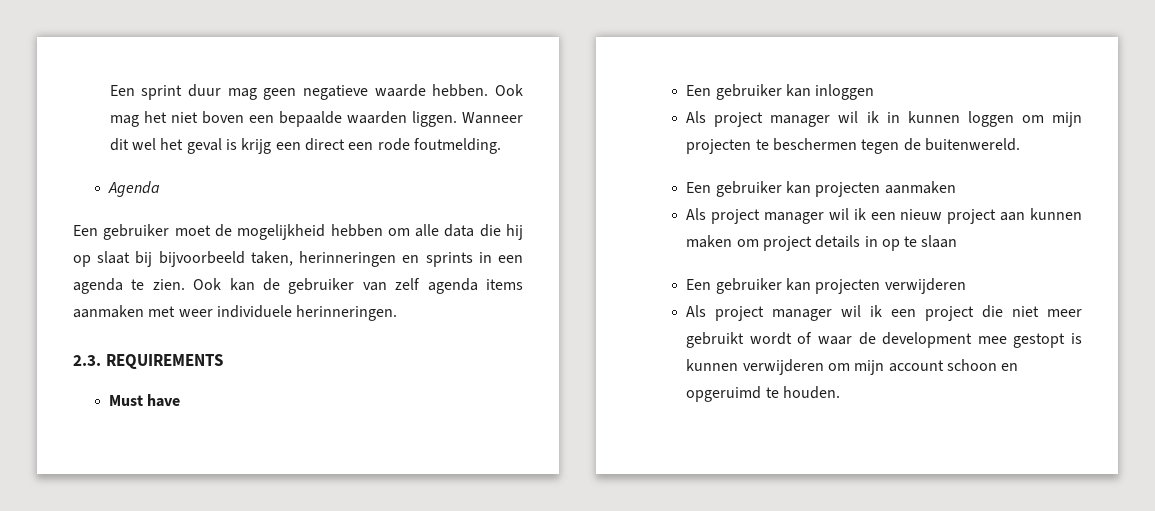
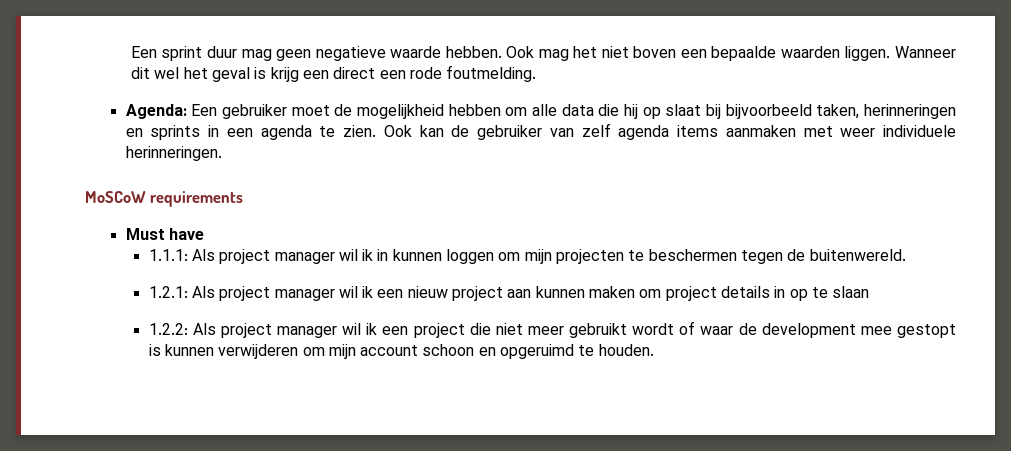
- Agenda
- Een gebruiker moet de mogelijkheid hebben om alle data die hij op slaat bij bijvoorbeeld taken, herinneringen en sprints in een agenda te zien.
+ Agenda: Een gebruiker moet de mogelijkheid hebben om alle data die hij op slaat bij bijvoorbeeld taken, herinneringen en sprints in een agenda te zien.
- 2.3. REQUIREMENTS
+ MoSCoW requirements
- Een gebruiker kan inloggen
- Als project manager wil ik in kunnen loggen om mijn projecten te beschermen tegen de buitenwereld.
+ 1.1.1: Als project manager wil ik in kunnen loggen om mijn projecten te beschermen tegen de buitenwereld.
- Een gebruiker kan projecten aanmaken
- Als project manager wil ik een nieuw project aan kunnen maken om project details in op te slaan
+ 1.2.1: Als project manager wil ik een nieuw project aan kunnen maken om project details in op te slaan
- Een gebruiker kan projecten verwijderen
- Als project manager wil ik een project die niet meer gebruikt wordt of waar de development mee gestopt is kunnen verwijderen om mijn account schoon en opgeruimd te houden.
+ 1.2.2: Als project manager wil ik een project die niet meer gebruikt wordt of waar de development mee gestopt is kunnen verwijderen om mijn account schoon en opgeruimd te houden.

